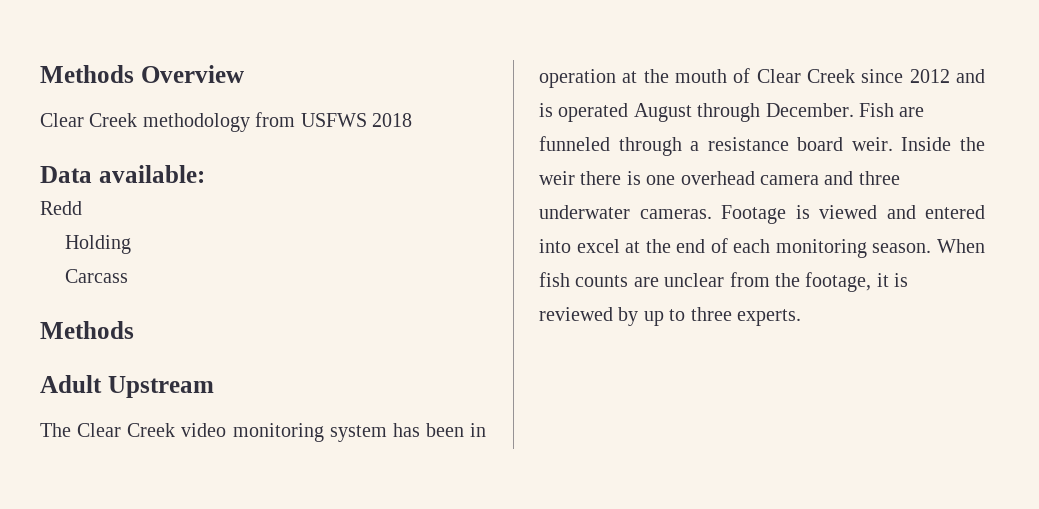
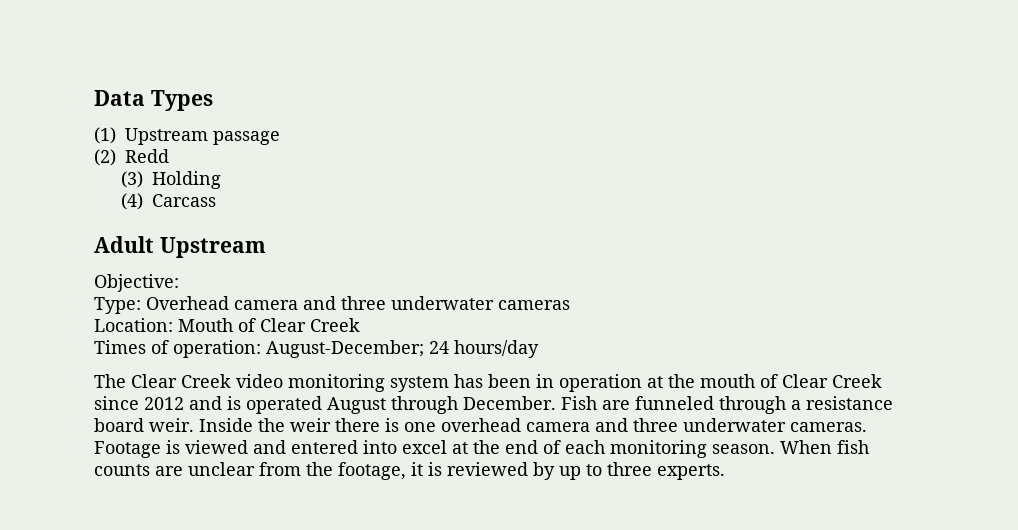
- Methods Overview
- Clear Creek methodology from USFWS 2018
- Data available:
- Redd
+ Data Types
+ (1) Upstream passage
+ (2) Redd
- Holding
+ (3) Holding
- Carcass
- Methods
+ (4) Carcass
+ Objective:
+ Type: Overhead camera and three underwater cameras
+ Location: Mouth of Clear Creek
+ Times of operation: August-December; 24 hours/day

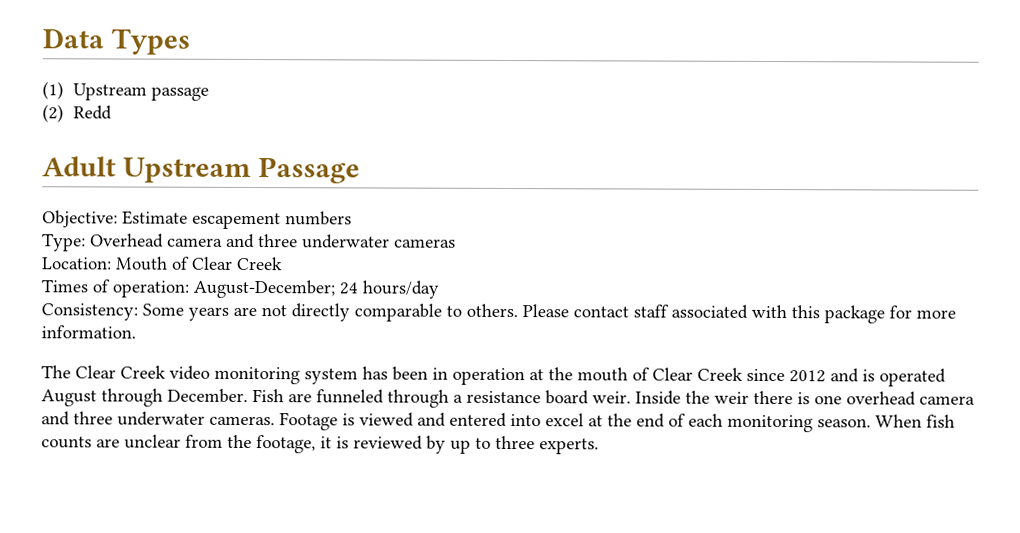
- (3) Holding
- (4) Carcass
- Adult Upstream
+ Adult Upstream Passage
- Objective:
+ Objective: Estimate escapement numbers
+ Consistency: Some years are not directly comparable to others. Please contact staff associated with this package for more information.

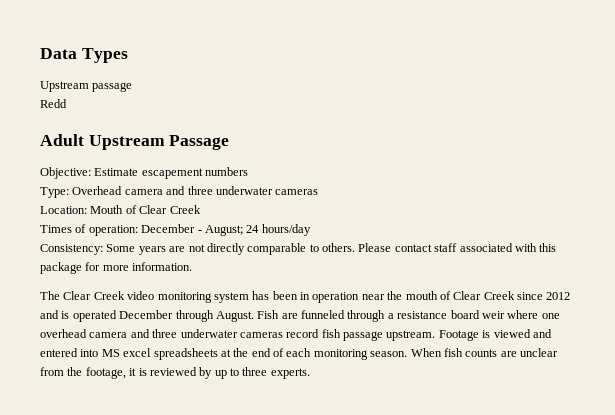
- (1) Upstream passage
+ Upstream passage
- (2) Redd
+ Redd
- Times of operation: August-December; 24 hours/day
+ Times of operation: December - August; 24 hours/day
- The Clear Creek video monitoring system has been in operation at the mouth of Clear Creek since 2012 and is operated August through December.
+ The Clear Creek video monitoring system has been in operation near the mouth of Clear Creek since 2012 and is operated December through August.
- Fish are funneled through a resistance board weir. Inside the weir there is one overhead camera and three underwater cameras.
+ Fish are funneled through a resistance board weir where one overhead camera and three underwater cameras record fish passage upstream.
- Footage is viewed and entered into excel at the end of each monitoring season.
+ Footage is viewed and entered into MS excel spreadsheets at the end of each monitoring season.

